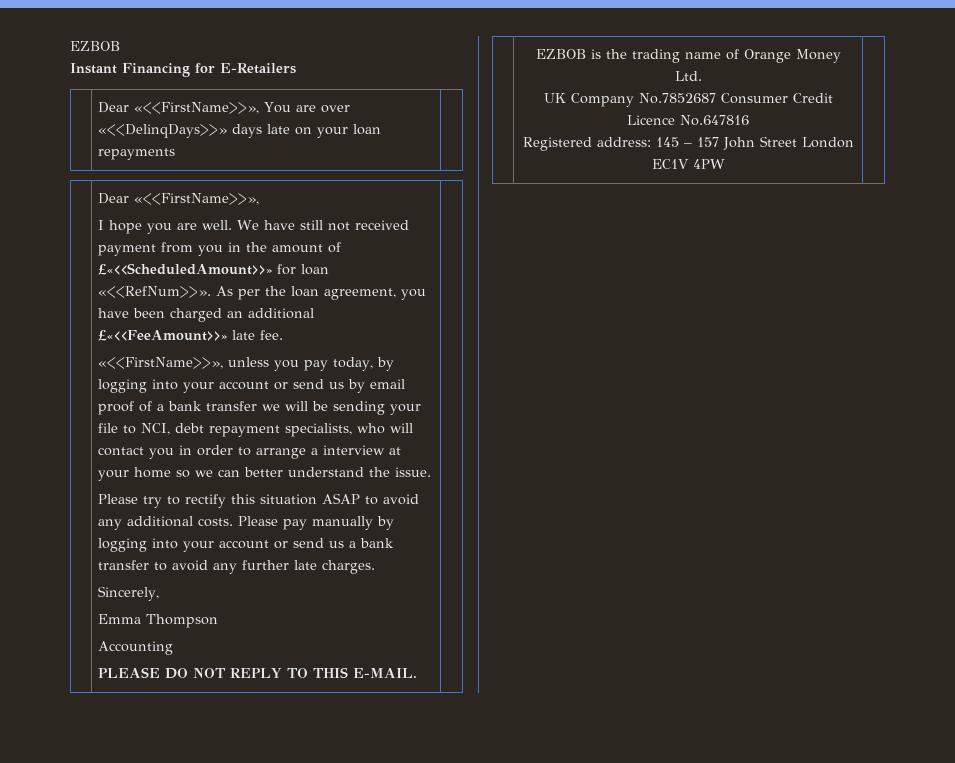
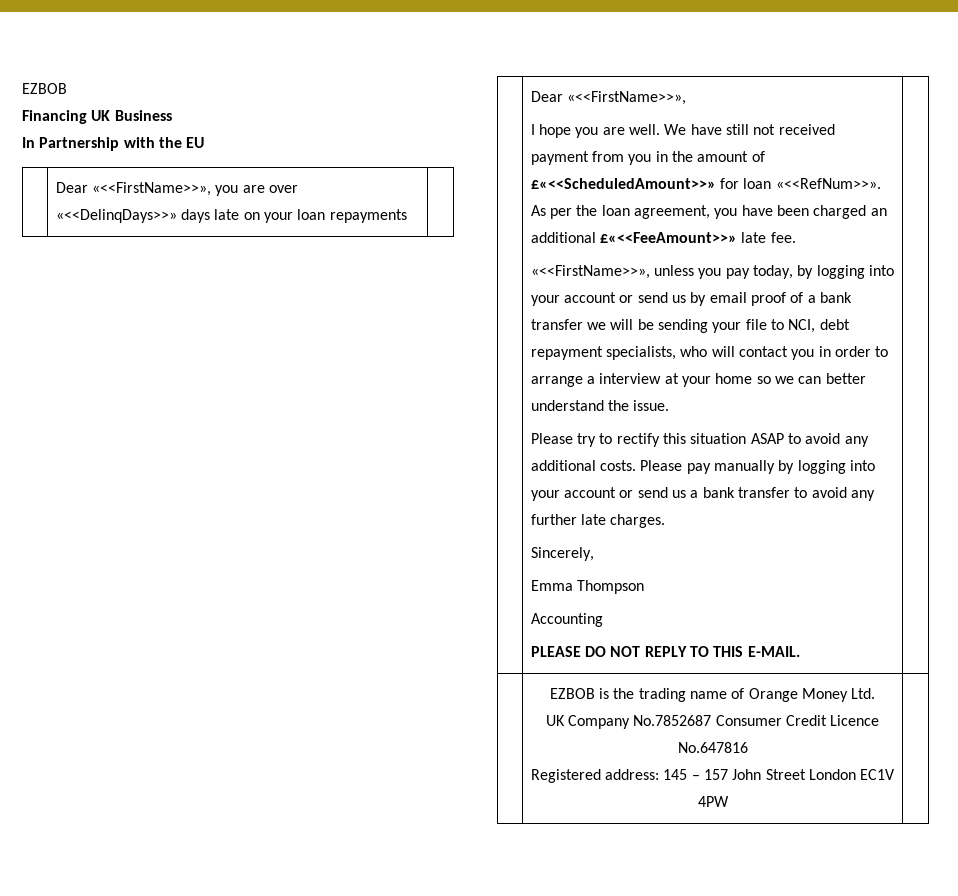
- Instant Financing for E-Retailers
- | Dear «<<FirstName>>», You are over «<<DelinqDays>>» days late on your loan repayments |
+ Financing UK Business
+ In Partnership with the EU
+ | Dear «<<FirstName>>», you are over «<<DelinqDays>>» days late on your loan repayments |

